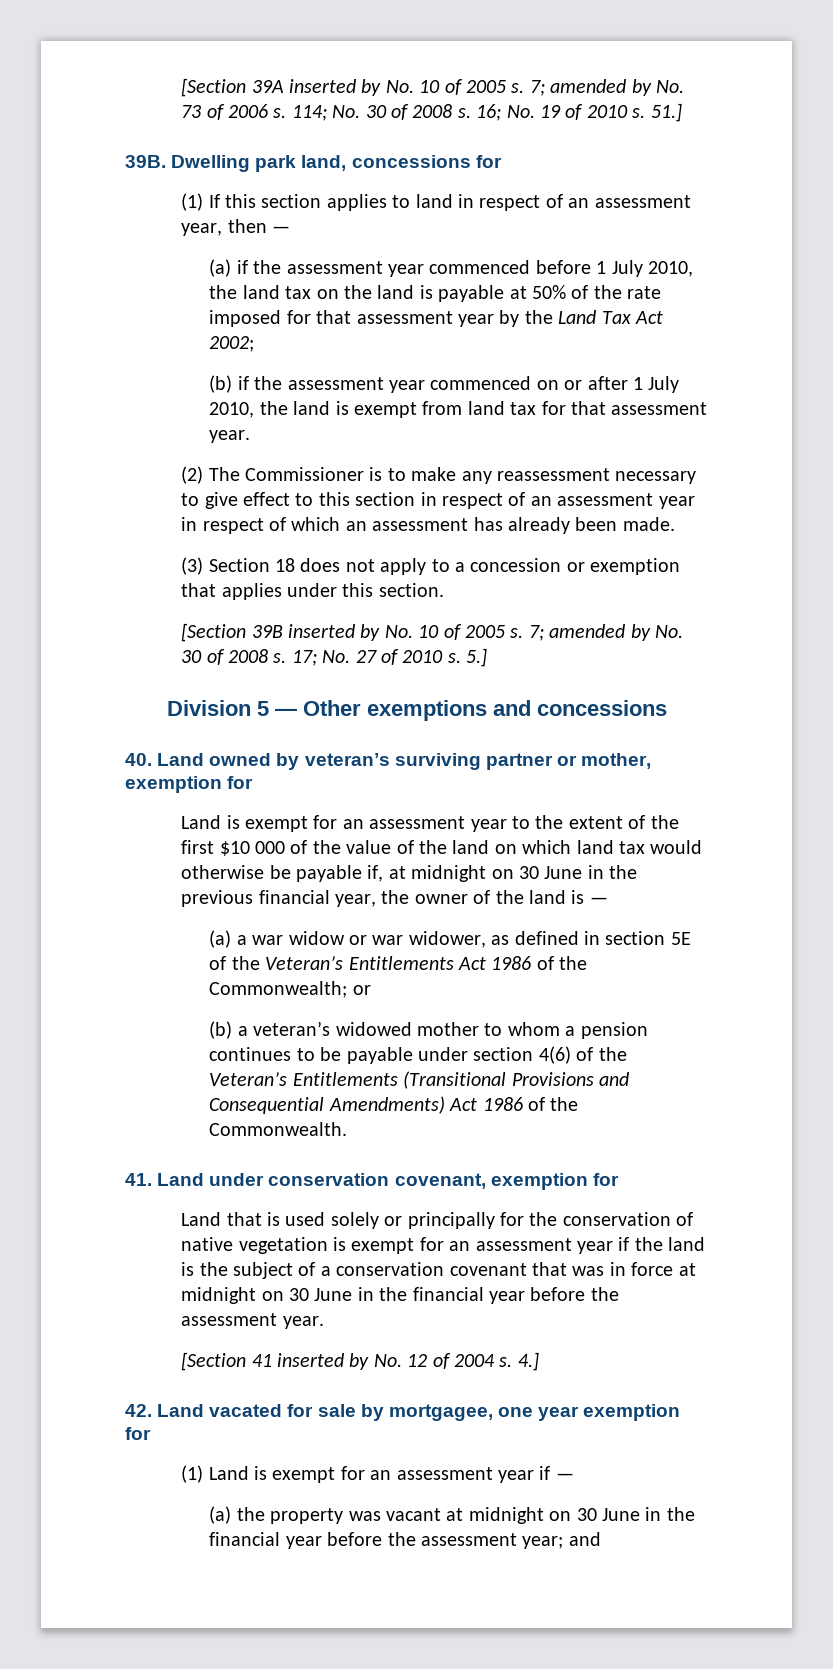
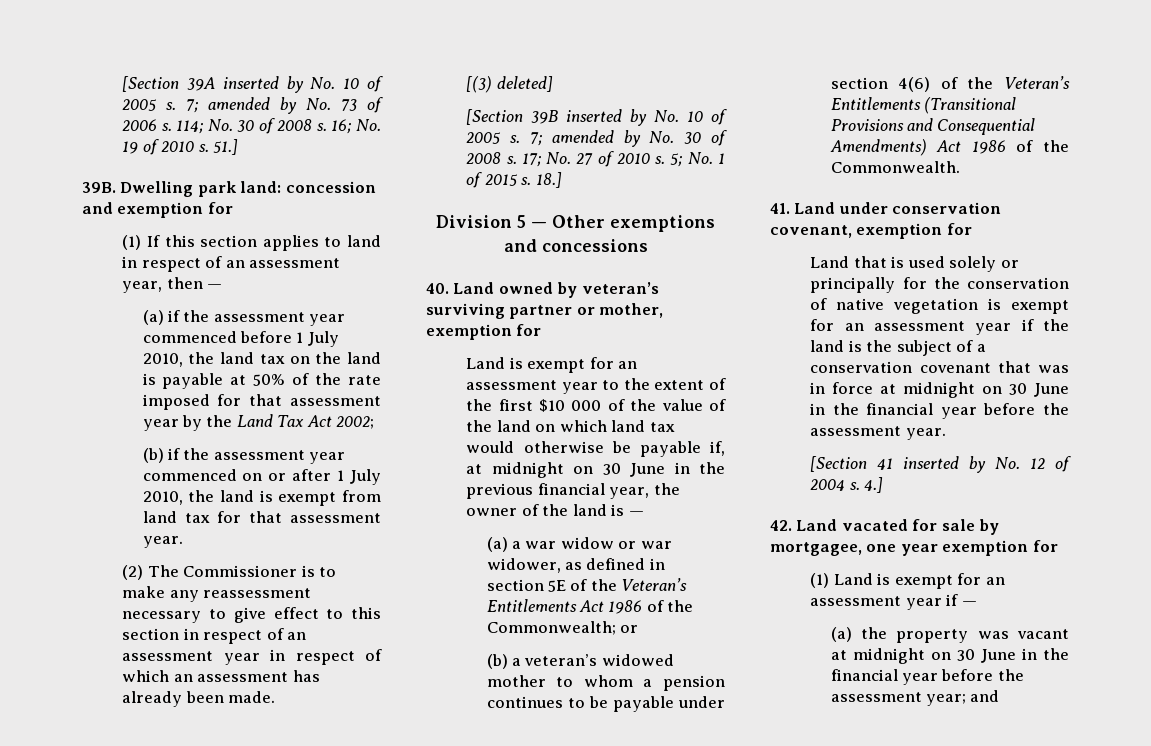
- Dwelling park land, concessions for
+ Dwelling park land: concession and exemption for
- (3) Section 18 does not apply to a concession or exemption that applies under this section.
+ [(3) deleted]
- 5.]
+ 5; No. 1 of 2015 s. 18.]

